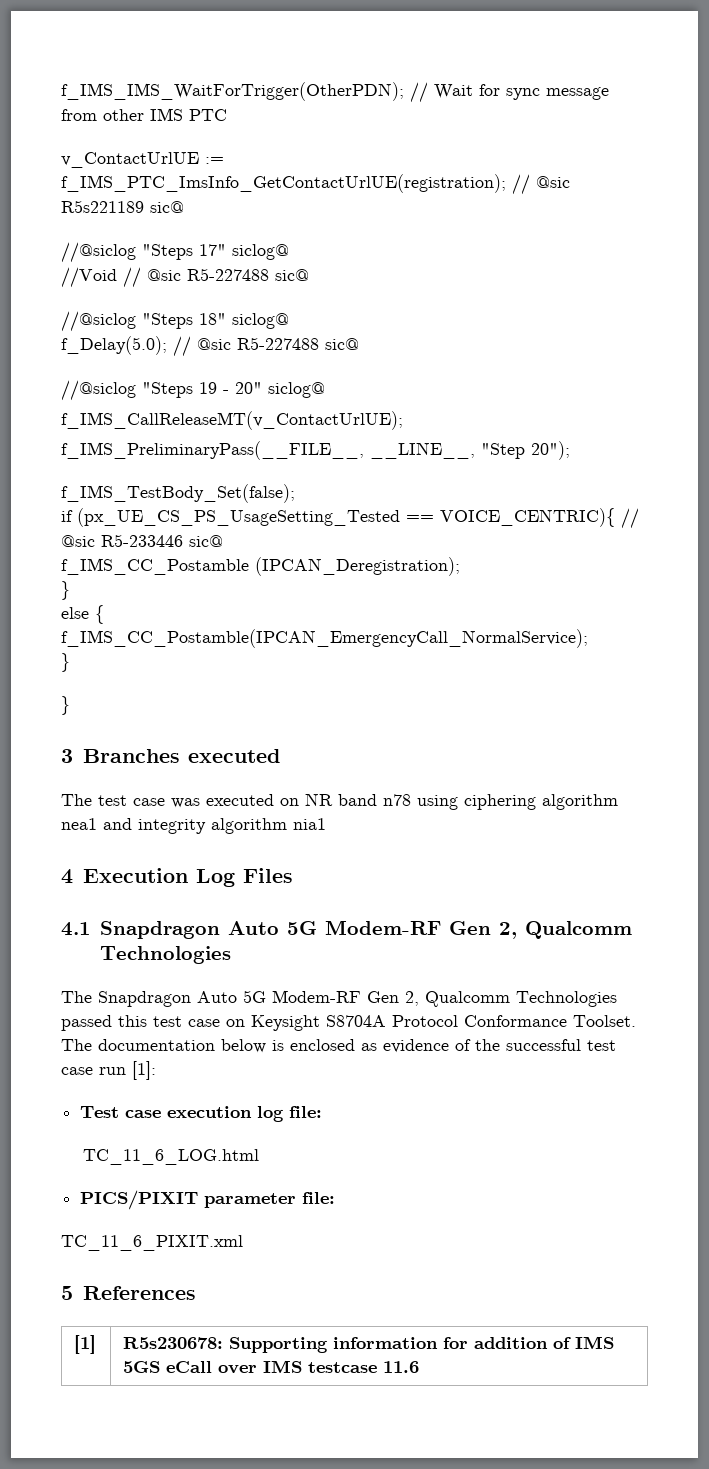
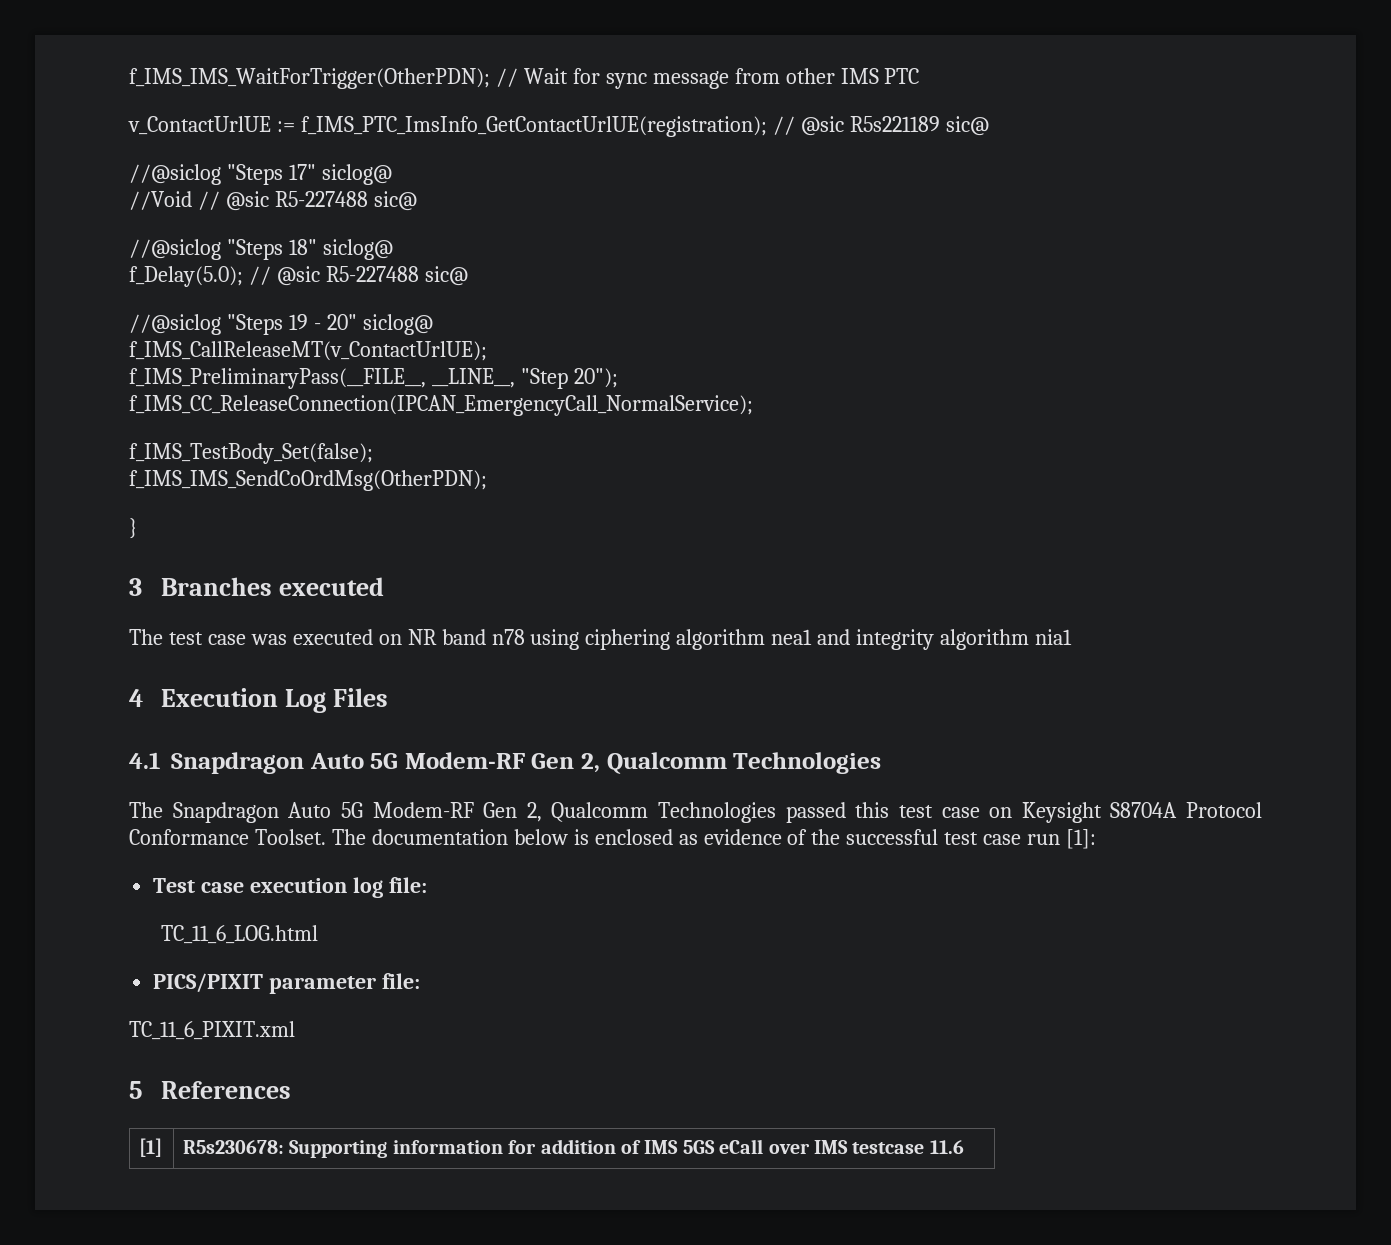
+ f_IMS_CC_ReleaseConnection(IPCAN_EmergencyCall_NormalService);
- if (px_UE_CS_PS_UsageSetting_Tested == VOICE_CENTRIC){ // @sic R5-233446 sic@
- f_IMS_CC_Postamble (IPCAN_Deregistration);
- }
- else {
- f_IMS_CC_Postamble(IPCAN_EmergencyCall_NormalService);
- }
+ f_IMS_IMS_SendCoOrdMsg(OtherPDN);

